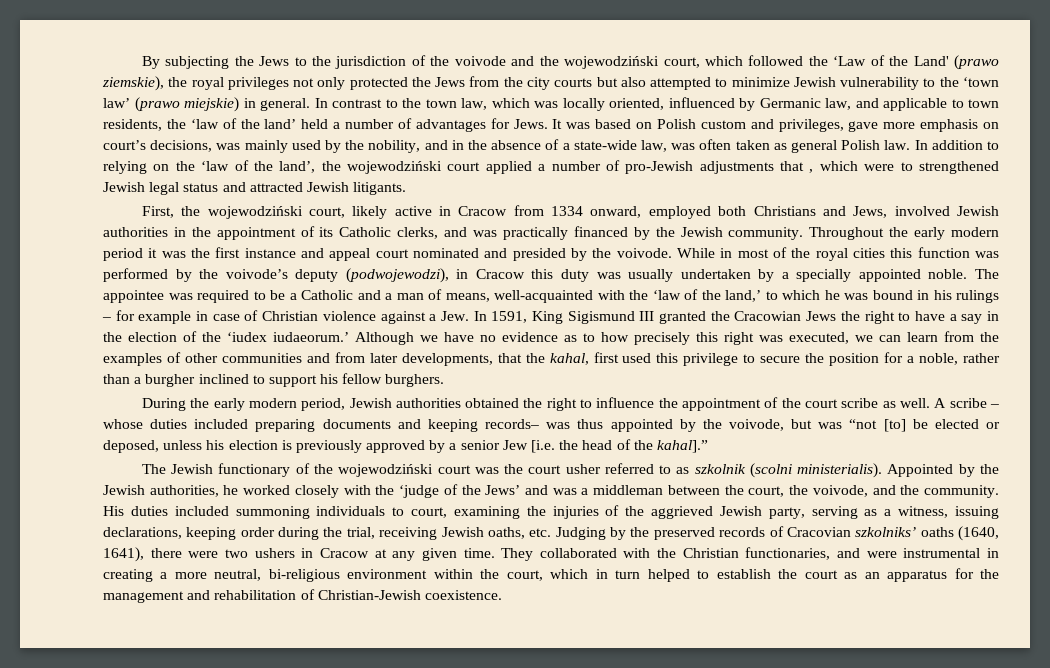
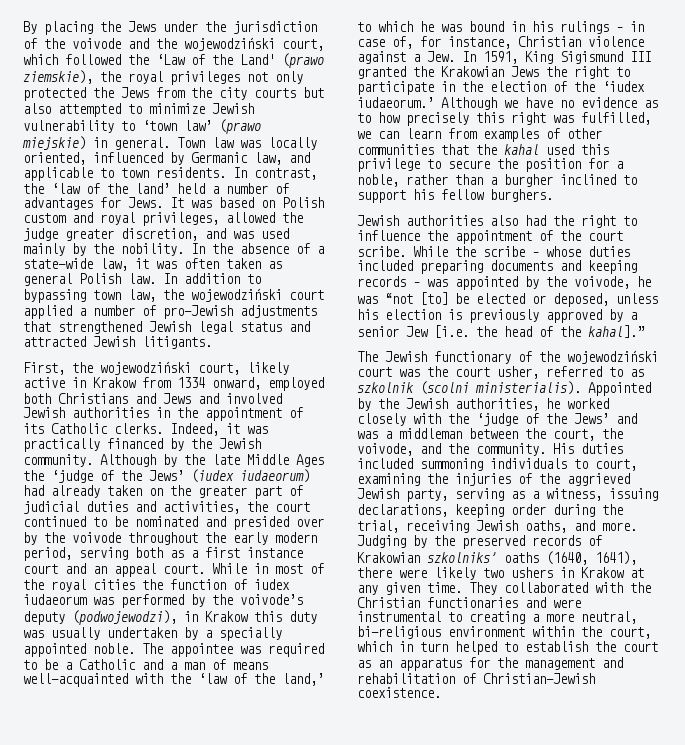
- By subjecting the Jews to the jurisdiction of the voivode and the wojewodziński court, which followed the ‘Law of the Land' (prawo ziemskie), the royal privileges not only protected the Jews from the city courts but also attempted to minimize Jewish vulnerability to the ‘town law’ (prawo miejskie) in general.
+ By placing the Jews under the jurisdiction of the voivode and the wojewodziński court, which followed the ‘Law of the Land' (prawo ziemskie), the royal privileges not only protected the Jews from the city courts but also attempted to minimize Jewish vulnerability to ‘town law’ (prawo miejskie) in general.
- In contrast to the town law, which was locally oriented, influenced by Germanic law, and applicable to town residents, the ‘law of the land’ held a number of advantages for Jews.
+ Town law was locally oriented, influenced by Germanic law, and applicable to town residents. In contrast, the ‘law of the land’ held a number of advantages for Jews.
- It was based on Polish custom and privileges, gave more emphasis on court’s decisions, was mainly used by the nobility, and in the absence of a state-wide law, was often taken as general Polish law.
+ It was based on Polish custom and royal privileges, allowed the judge greater discretion, and was used mainly by the nobility. In the absence of a state-wide law, it was often taken as general Polish law.
- In addition to relying on the ‘law of the land’, the wojewodziński court applied a number of pro-Jewish adjustments that , which were to strengthened Jewish legal status and attracted Jewish litigants.
+ In addition to bypassing town law, the wojewodziński court applied a number of pro-Jewish adjustments that strengthened Jewish legal status and attracted Jewish litigants.
- First, the wojewodziński court, likely active in Cracow from 1334 onward, employed both Christians and Jews, involved Jewish authorities in the appointment of its Catholic clerks, and was practically financed by the Jewish community.
+ First, the wojewodziński court, likely active in Krakow from 1334 onward, employed both Christians and Jews and involved Jewish authorities in the appointment of its Catholic clerks. Indeed, it was practically financed by the Jewish community.
- Throughout the early modern period it was the first instance and appeal court nominated and presided by the voivode.
+ Although by the late Middle Ages the ‘judge of the Jews’ (iudex iudaeorum) had already taken on the greater part of judicial duties and activities, the court continued to be nominated and presided over by the voivode throughout the early modern period, serving both as a first instance court and an appeal court.
- While in most of the royal cities this function was performed by the voivode’s deputy (podwojewodzi), in Cracow this duty was usually undertaken by a specially appointed noble.
+ While in most of the royal cities the function of iudex iudaeorum was performed by the voivode’s deputy (podwojewodzi), in Krakow this duty was usually undertaken by a specially appointed noble.
- The appointee was required to be a Catholic and a man of means, well-acquainted with the ‘law of the land,’ to which he was bound in his rulings – for example in case of Christian violence against a Jew. In 1591, King Sigismund III granted the Cracowian Jews the right to have a say in the election of the ‘iudex iudaeorum.’
+ The appointee was required to be a Catholic and a man of means well-acquainted with the ‘law of the land,’ to which he was bound in his rulings – in case of, for instance, Christian violence against a Jew. In 1591, King Sigismund III granted the Krakowian Jews the right to participate in the election of the ‘iudex iudaeorum.’
- Although we have no evidence as to how precisely this right was executed, we can learn from the examples of other communities and from later developments, that the kahal, first used this privilege to secure the position for a noble, rather than a burgher inclined to support his fellow burghers.
+ Although we have no evidence as to how precisely this right was fulfilled, we can learn from examples of other communities that the kahal used this privilege to secure the position for a noble, rather than a burgher inclined to support his fellow burghers.
- During the early modern period, Jewish authorities obtained the right to influence the appointment of the court scribe as well. A scribe – whose duties included preparing documents and keeping records– was thus appointed by the voivode, but was “not [to] be elected or deposed, unless his election is previously approved by a senior Jew [i.e. the head of the kahal].”
+ Jewish authorities also had the right to influence the appointment of the court scribe. While the scribe – whose duties included preparing documents and keeping records – was appointed by the voivode, he was “not [to] be elected or deposed, unless his election is previously approved by a senior Jew [i.e. the head of the kahal].”
- The Jewish functionary of the wojewodziński court was the court usher referred to as szkolnik (scolni ministerialis).
+ The Jewish functionary of the wojewodziński court was the court usher, referred to as szkolnik (scolni ministerialis).
- His duties included summoning individuals to court, examining the injuries of the aggrieved Jewish party, serving as a witness, issuing declarations, keeping order during the trial, receiving Jewish oaths, etc. Judging by the preserved records of Cracovian szkolniks’ oaths (1640, 1641), there were two ushers in Cracow at any given time.
+ His duties included summoning individuals to court, examining the injuries of the aggrieved Jewish party, serving as a witness, issuing declarations, keeping order during the trial, receiving Jewish oaths, and more. Judging by the preserved records of Krakowian szkolniks’ oaths (1640, 1641), there were likely two ushers in Krakow at any given time.
- They collaborated with the Christian functionaries, and were instrumental in creating a more neutral, bi-religious environment within the court, which in turn helped to establish the court as an apparatus for the management and rehabilitation of Christian-Jewish coexistence.
+ They collaborated with the Christian functionaries and were instrumental to creating a more neutral, bi-religious environment within the court, which in turn helped to establish the court as an apparatus for the management and rehabilitation of Christian-Jewish coexistence.

